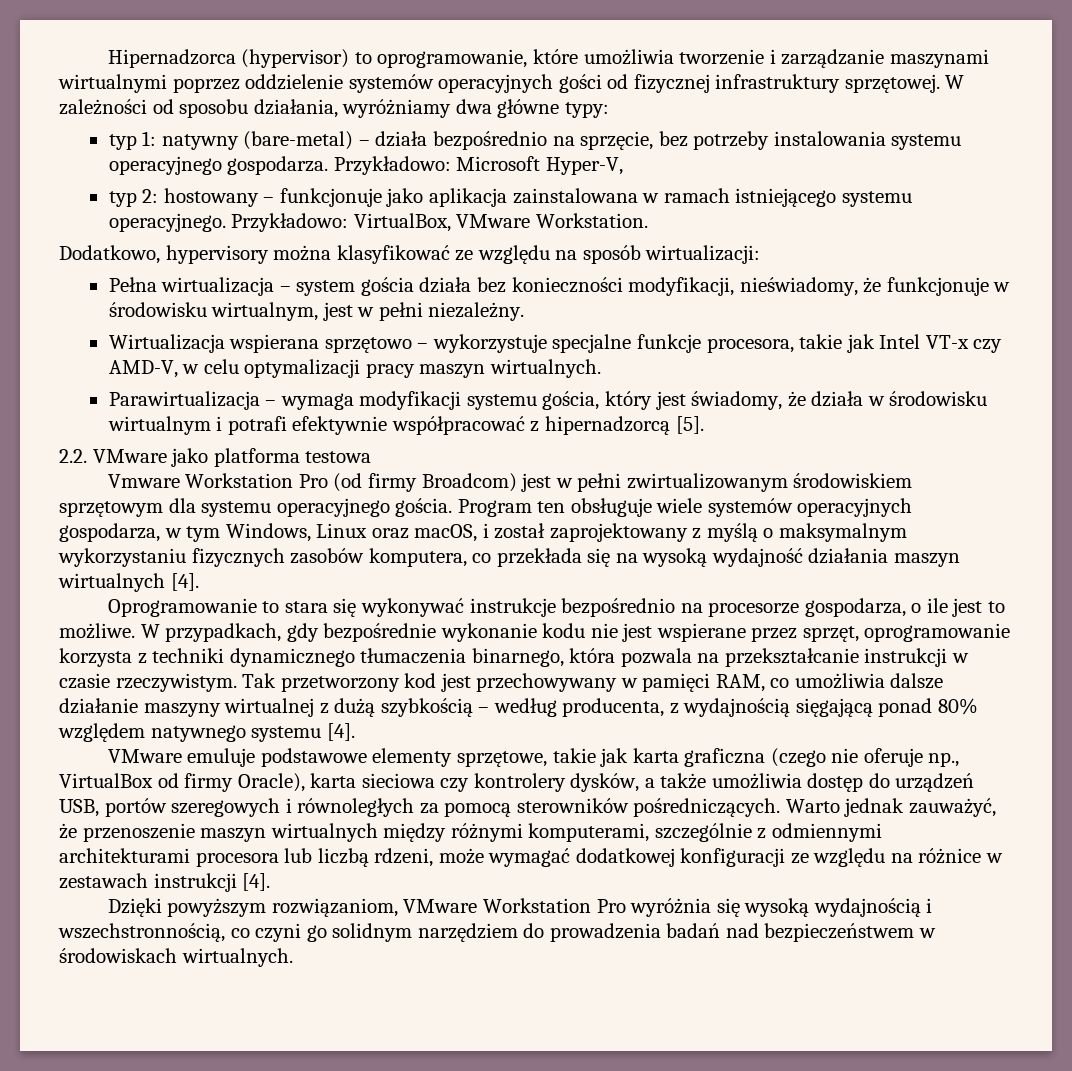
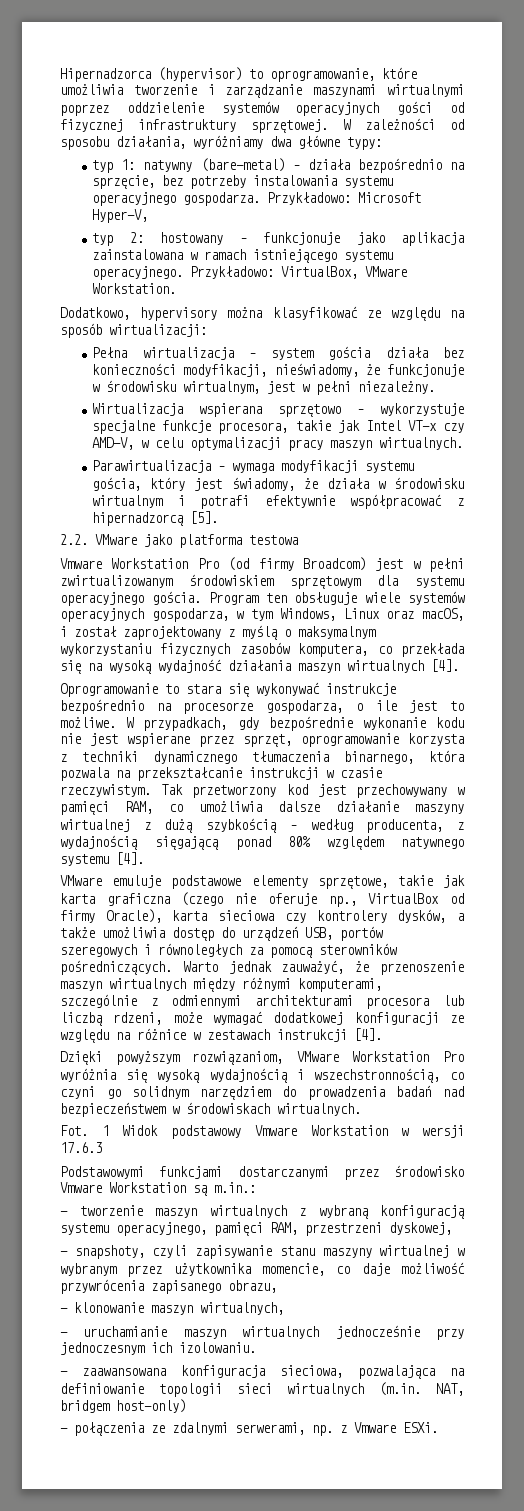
+ Fot. 1 Widok podstawowy Vmware Workstation w wersji 17.6.3
+ Podstawowymi funkcjami dostarczanymi przez środowisko Vmware Workstation są m.in.:
+ - tworzenie maszyn wirtualnych z wybraną konfiguracją systemu operacyjnego, pamięci RAM, przestrzeni dyskowej,
+ - snapshoty, czyli zapisywanie stanu maszyny wirtualnej w wybranym przez użytkownika momencie, co daje możliwość przywrócenia zapisanego obrazu,
+ - klonowanie maszyn wirtualnych,
+ - uruchamianie maszyn wirtualnych jednocześnie przy jednoczesnym ich izolowaniu.
+ - zaawansowana konfiguracja sieciowa, pozwalająca na definiowanie topologii sieci wirtualnych (m.in. NAT, bridgem host-only)
+ - połączenia ze zdalnymi serwerami, np. z Vmware ESXi.

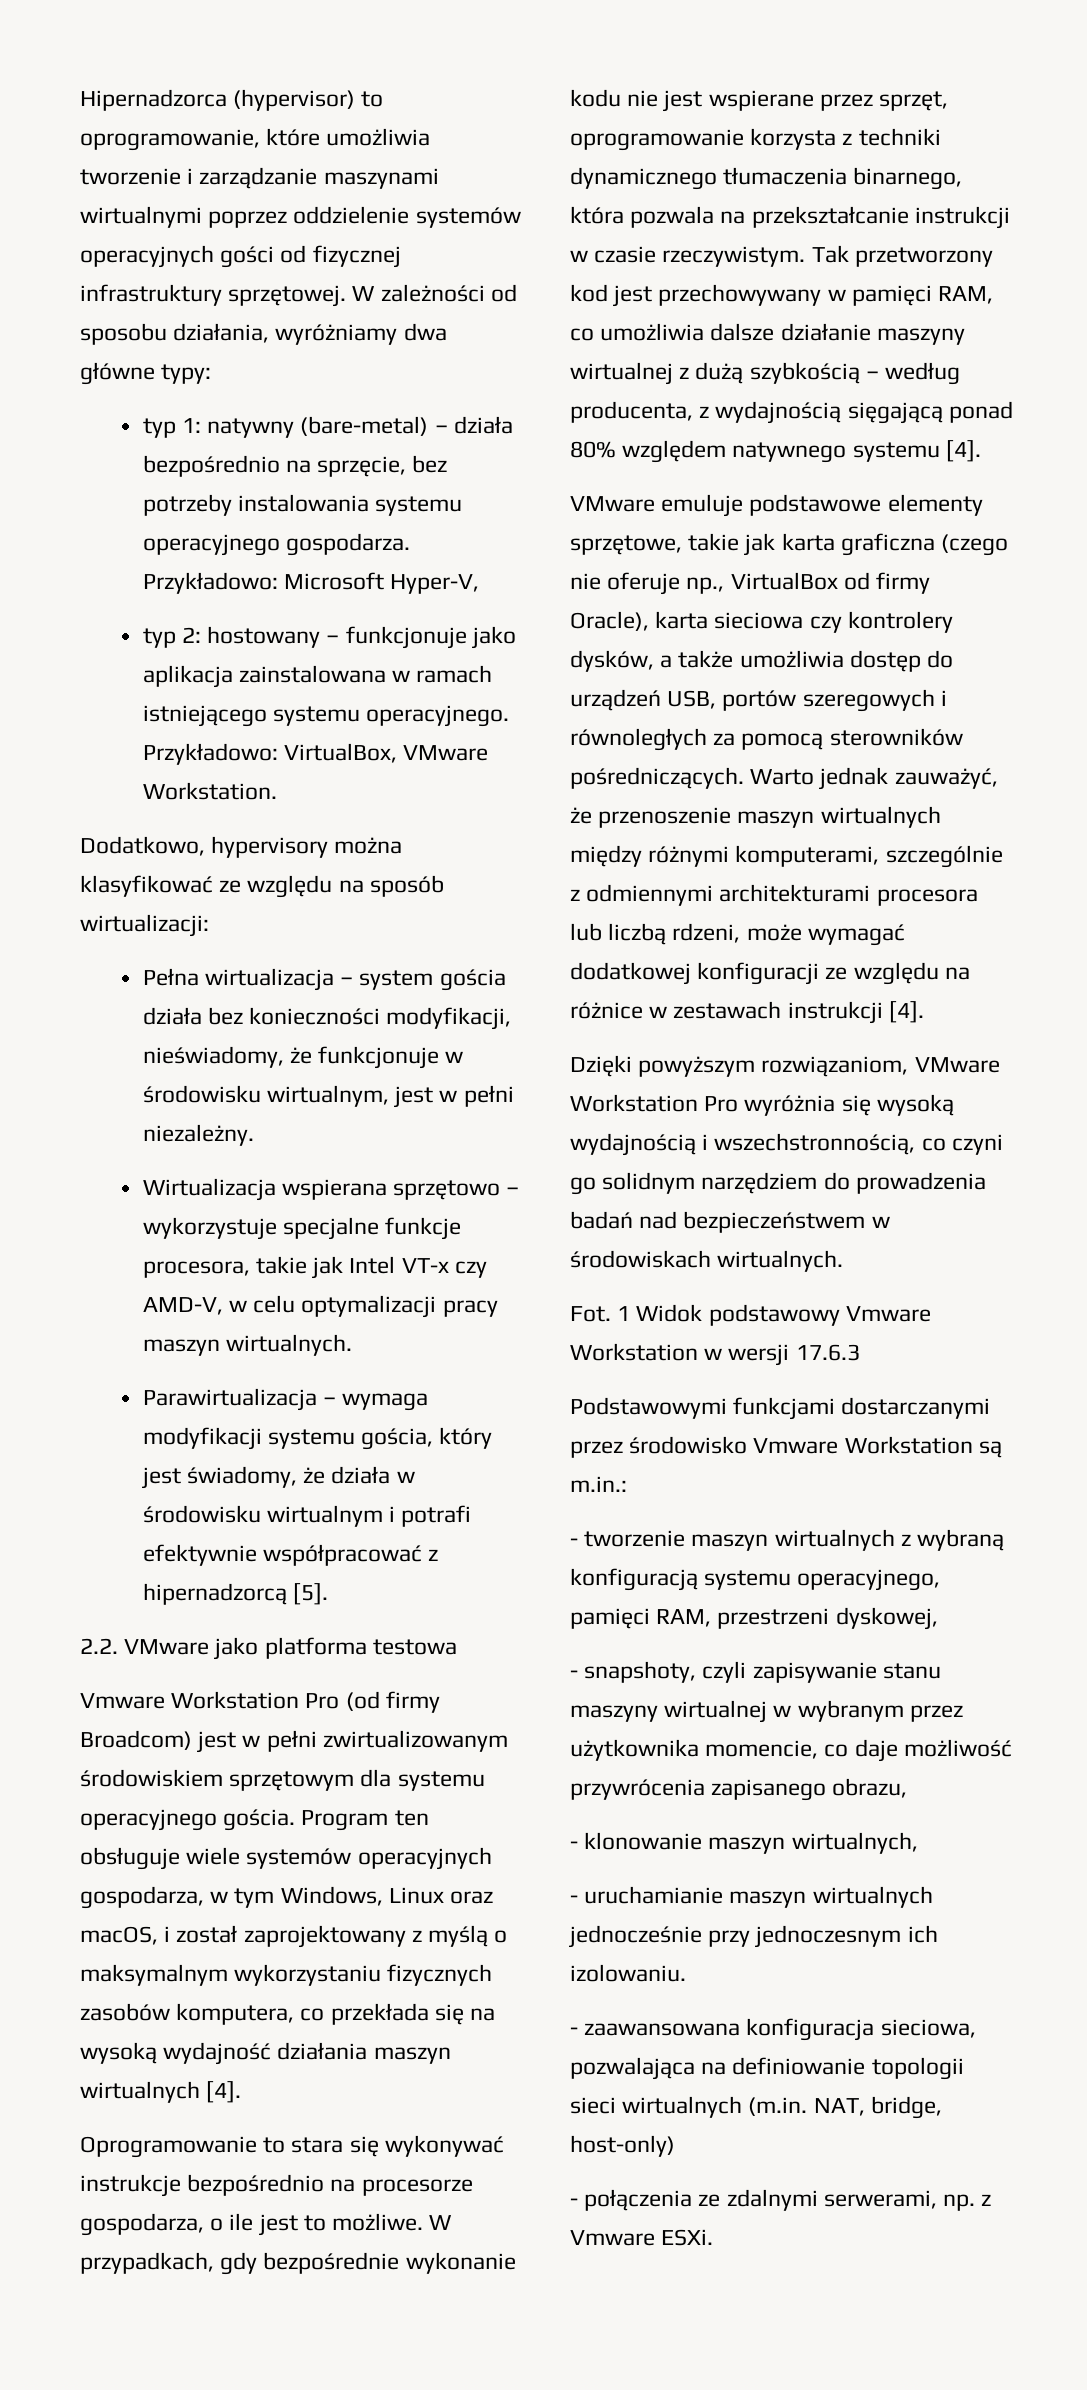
- - zaawansowana konfiguracja sieciowa, pozwalająca na definiowanie topologii sieci wirtualnych (m.in. NAT, bridgem host-only)
+ - zaawansowana konfiguracja sieciowa, pozwalająca na definiowanie topologii sieci wirtualnych (m.in. NAT, bridge, host-only)

